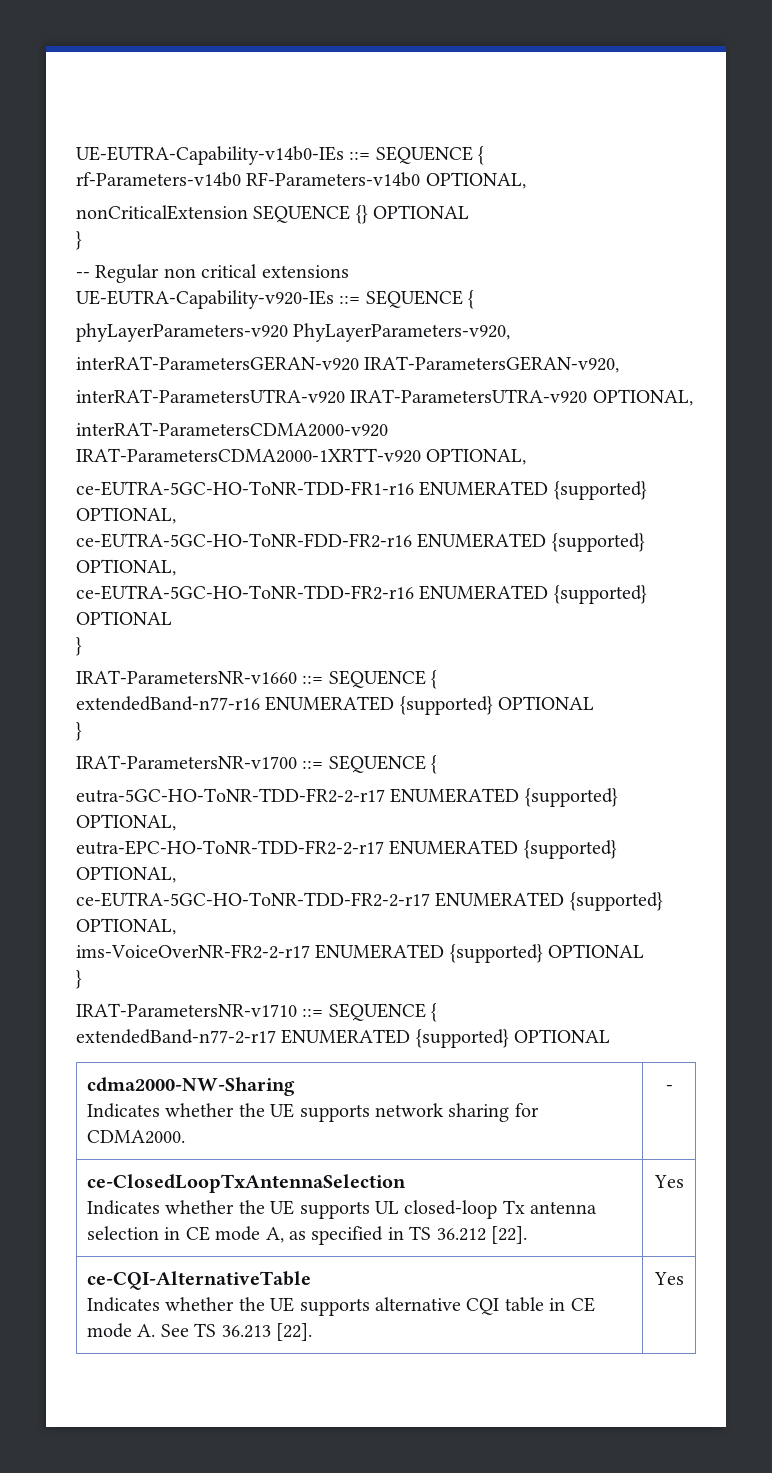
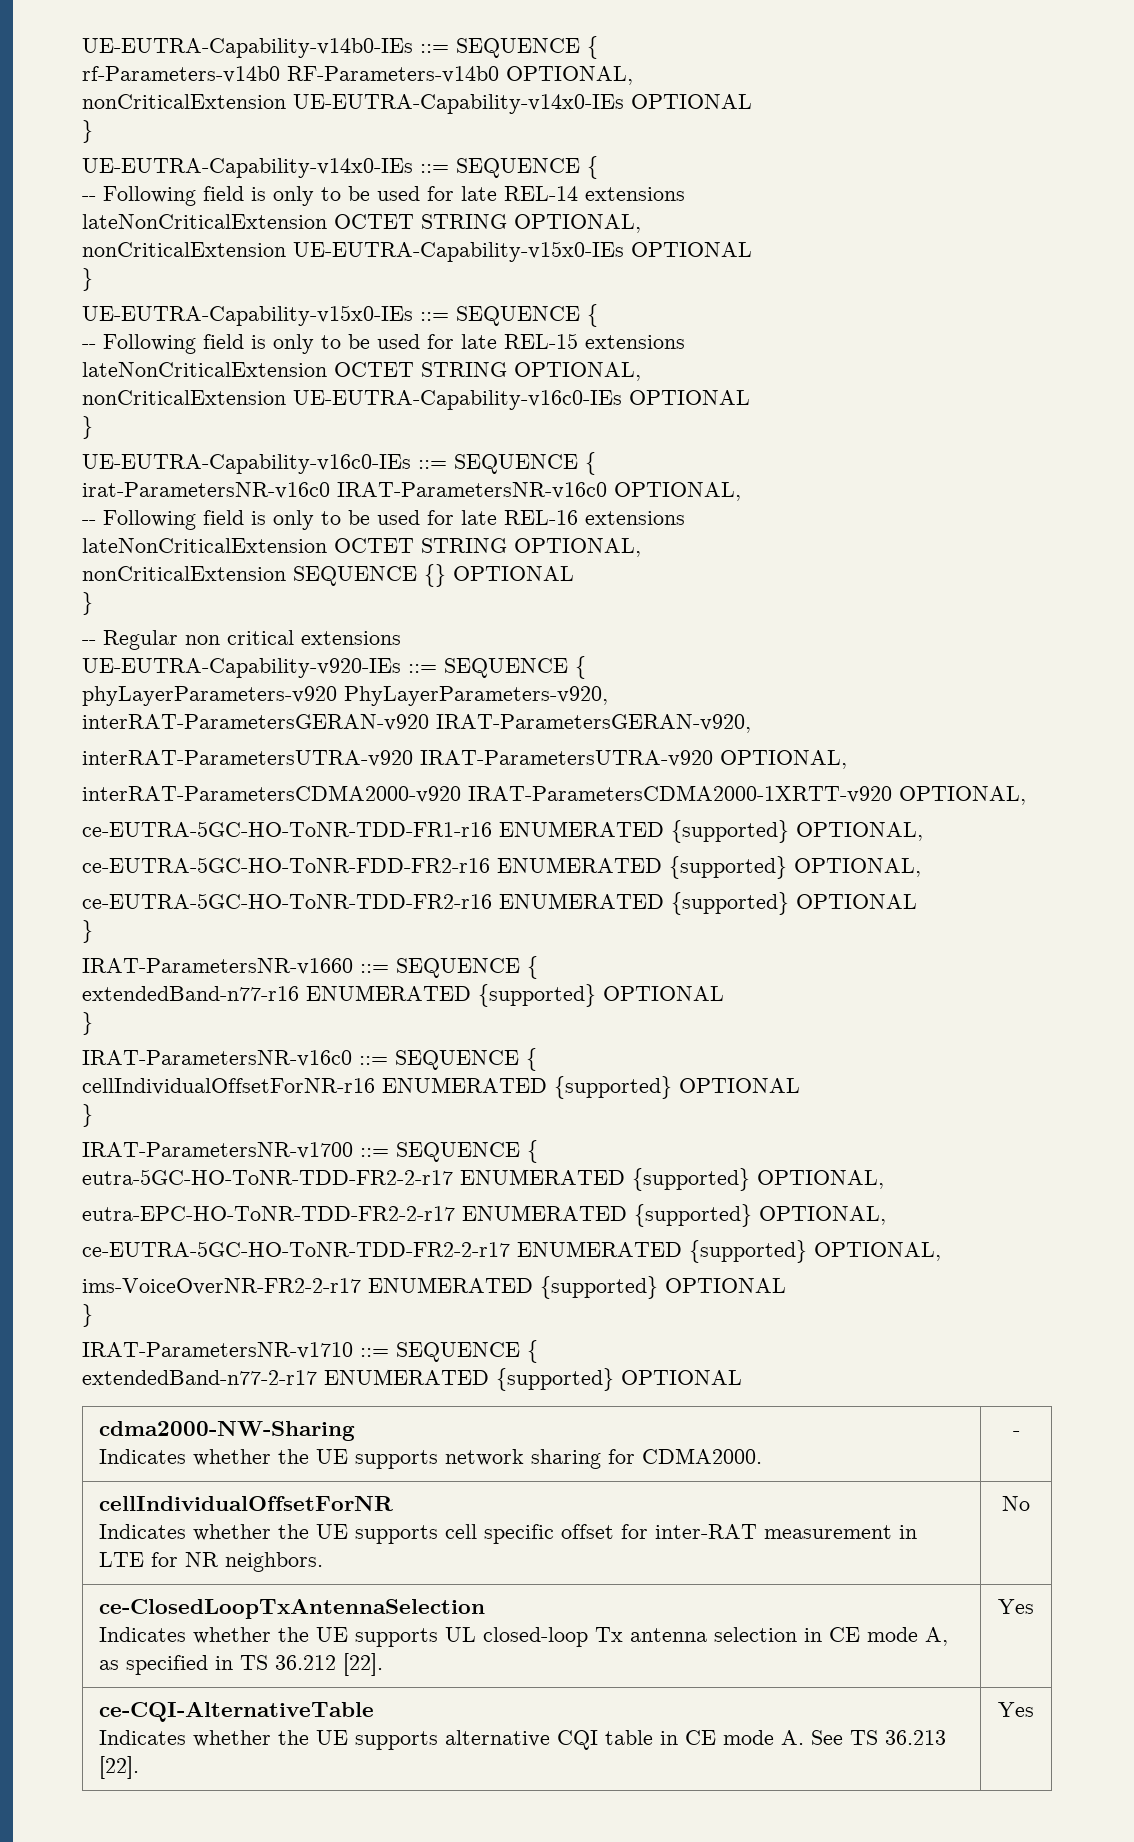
+ nonCriticalExtension UE-EUTRA-Capability-v14x0-IEs OPTIONAL
+ }
+ UE-EUTRA-Capability-v14x0-IEs ::= SEQUENCE {
+ -- Following field is only to be used for late REL-14 extensions
+ lateNonCriticalExtension OCTET STRING OPTIONAL,
+ nonCriticalExtension UE-EUTRA-Capability-v15x0-IEs OPTIONAL
+ }
+ UE-EUTRA-Capability-v15x0-IEs ::= SEQUENCE {
+ -- Following field is only to be used for late REL-15 extensions
+ lateNonCriticalExtension OCTET STRING OPTIONAL,
+ nonCriticalExtension UE-EUTRA-Capability-v16c0-IEs OPTIONAL
+ }
+ UE-EUTRA-Capability-v16c0-IEs ::= SEQUENCE {
+ irat-ParametersNR-v16c0 IRAT-ParametersNR-v16c0 OPTIONAL,
+ -- Following field is only to be used for late REL-16 extensions
+ lateNonCriticalExtension OCTET STRING OPTIONAL,
+ IRAT-ParametersNR-v16c0 ::= SEQUENCE {
+ cellIndividualOffsetForNR-r16 ENUMERATED {supported} OPTIONAL
+ }
+ cellIndividualOffsetForNR
+ Indicates whether the UE supports cell specific offset for inter-RAT measurement in LTE for NR neighbors. | No

